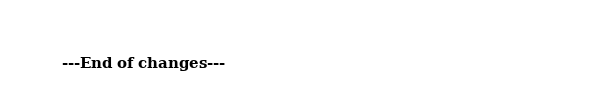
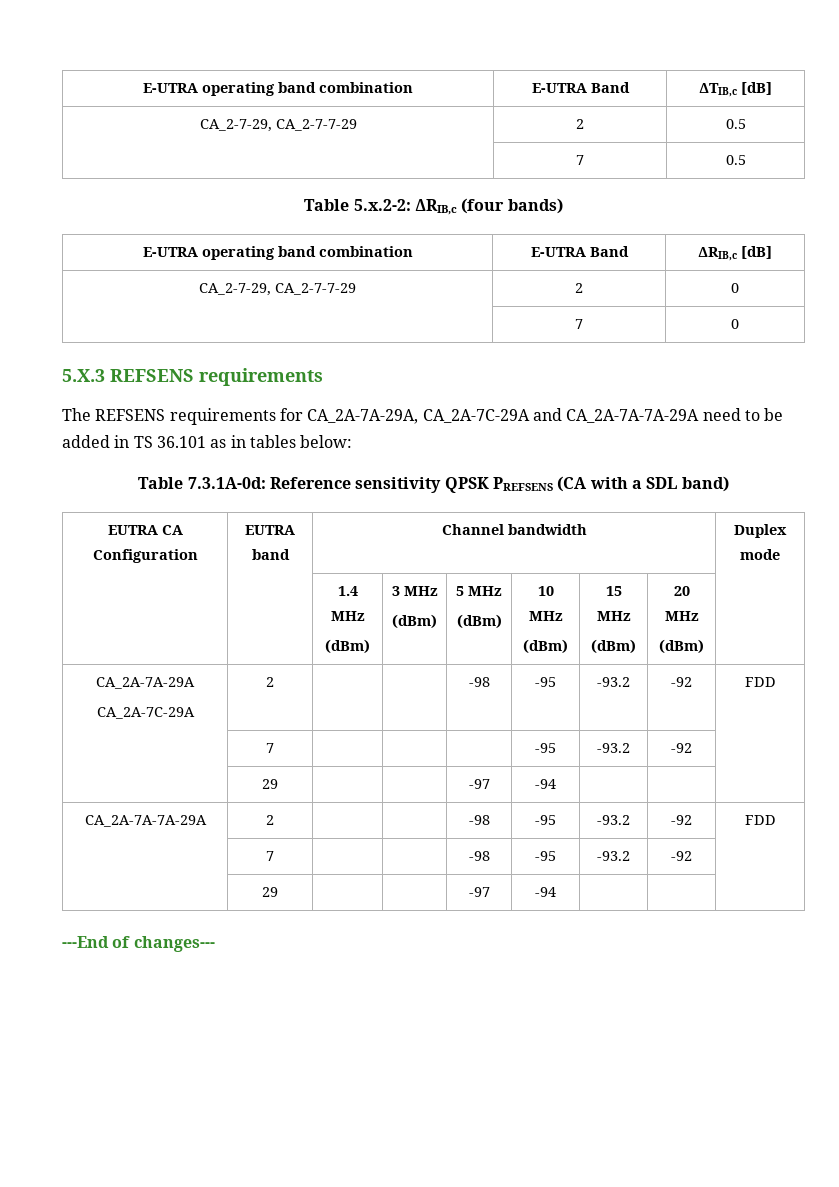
+ E-UTRA operating band combination | E-UTRA Band | ΔTIB,c [dB]
+ CA_2-7-29, CA_2-7-7-29 | 2 | 0.5
+ | 7 | 0.5
+ Table 5.x.2-2: ΔRIB,c (four bands)
+ E-UTRA operating band combination | E-UTRA Band | ΔRIB,c [dB]
+ CA_2-7-29, CA_2-7-7-29 | 2 | 0
+ | 7 | 0
+ 5.X.3 REFSENS requirements
+ The REFSENS requirements for CA_2A-7A-29A, CA_2A-7C-29A and CA_2A-7A-7A-29A need to be added in TS 36.101 as in tables below:
+ Table 7.3.1A-0d: Reference sensitivity QPSK PREFSENS (CA with a SDL band)
+ EUTRA CA Configuration | EUTRA band | Channel bandwidth | Duplex mode
+ | | 1.4 MHz
+ (dBm) | 3 MHz
+ (dBm) | 5 MHz
+ (dBm) | 10 MHz
+ (dBm) | 15 MHz
+ (dBm) | 20 MHz
+ (dBm) |
+ CA_2A-7A-29A
+ CA_2A-7C-29A | 2 | | | -98 | -95 | -93.2 | -92 | FDD
+ | 7 | | | | -95 | -93.2 | -92 |
+ | 29 | | | -97 | -94 | | |
+ CA_2A-7A-7A-29A | 2 | | | -98 | -95 | -93.2 | -92 | FDD
+ | 7 | | | -98 | -95 | -93.2 | -92 |
+ | 29 | | | -97 | -94 | | |

